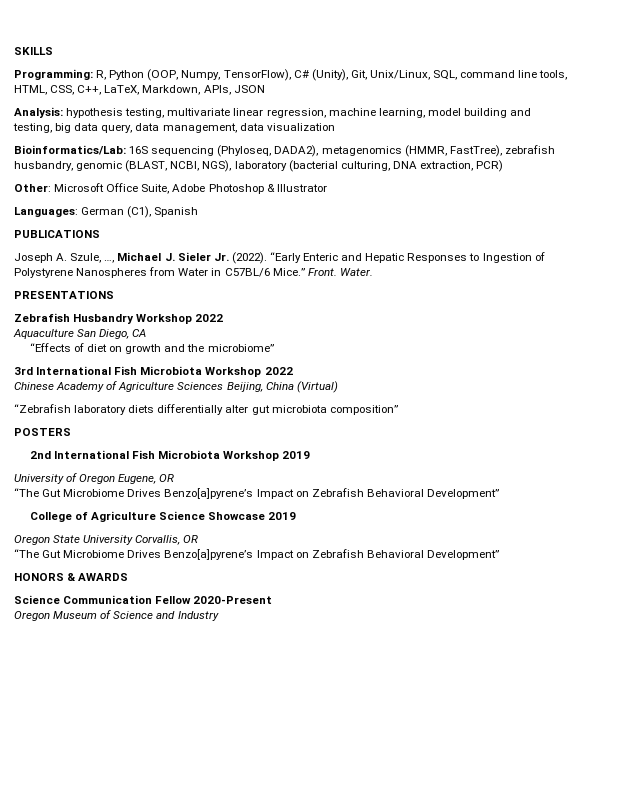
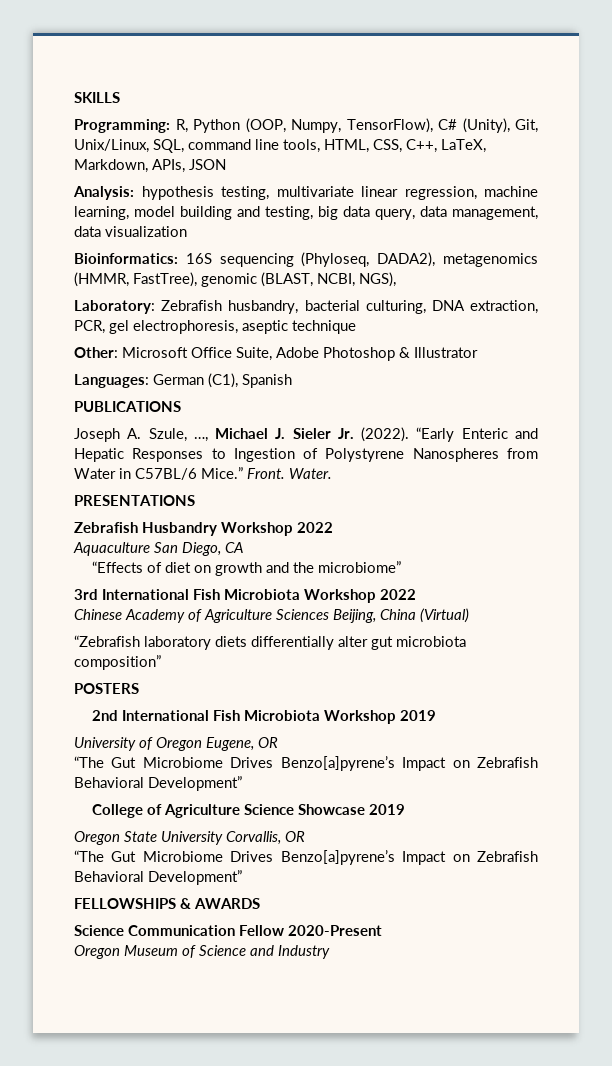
- Bioinformatics/Lab: 16S sequencing (Phyloseq, DADA2), metagenomics (HMMR, FastTree), zebrafish husbandry, genomic (BLAST, NCBI, NGS), laboratory (bacterial culturing, DNA extraction, PCR)
+ Bioinformatics: 16S sequencing (Phyloseq, DADA2), metagenomics (HMMR, FastTree), genomic (BLAST, NCBI, NGS),
+ Laboratory: Zebrafish husbandry, bacterial culturing, DNA extraction, PCR, gel electrophoresis, aseptic technique
- HONORS & AWARDS
+ FELLOWSHIPS & AWARDS

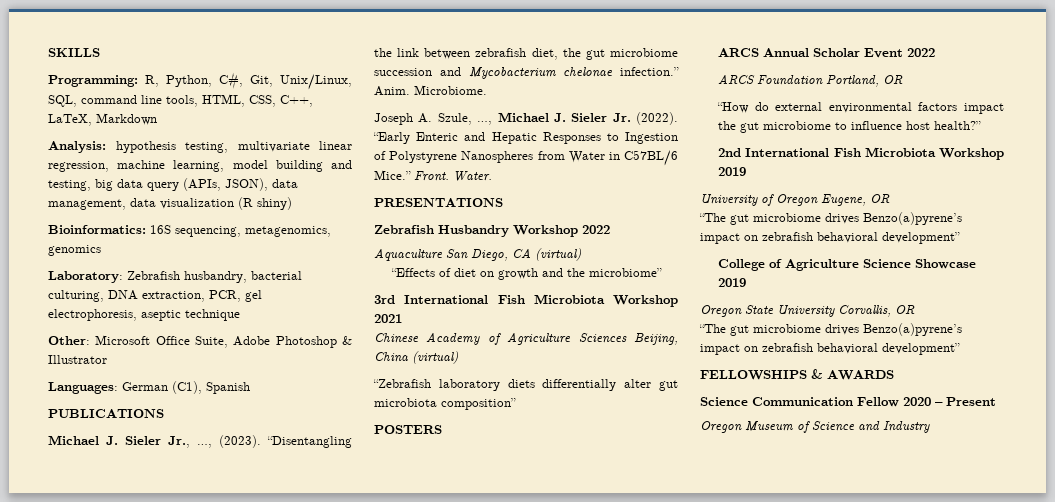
- Programming: R, Python (OOP, Numpy, TensorFlow), C# (Unity), Git, Unix/Linux, SQL, command line tools, HTML, CSS, C++, LaTeX, Markdown, APIs, JSON
+ Programming: R, Python, C#, Git, Unix/Linux, SQL, command line tools, HTML, CSS, C++, LaTeX, Markdown
- Analysis: hypothesis testing, multivariate linear regression, machine learning, model building and testing, big data query, data management, data visualization
+ Analysis: hypothesis testing, multivariate linear regression, machine learning, model building and testing, big data query (APIs, JSON), data management, data visualization (R shiny)
- Bioinformatics: 16S sequencing (Phyloseq, DADA2), metagenomics (HMMR, FastTree), genomic (BLAST, NCBI, NGS),
+ Bioinformatics: 16S sequencing, metagenomics, genomics
+ Michael J. Sieler Jr., …, (2023). “Disentangling the link between zebrafish diet, the gut microbiome succession and Mycobacterium chelonae infection.” Anim. Microbiome.
- Aquaculture San Diego, CA
+ Aquaculture San Diego, CA (virtual)
- 3rd International Fish Microbiota Workshop 2022
+ 3rd International Fish Microbiota Workshop 2021
- Chinese Academy of Agriculture Sciences Beijing, China (Virtual)
+ Chinese Academy of Agriculture Sciences Beijing, China (virtual)
+ ARCS Annual Scholar Event 2022
+ ARCS Foundation Portland, OR
+ “How do external environmental factors impact the gut microbiome to influence host health?”
  University of Oregon Eugene, OR
- “The Gut Microbiome Drives Benzo[a]pyrene’s Impact on Zebrafish Behavioral Development”
+ “The gut microbiome drives Benzo(a)pyrene’s impact on zebrafish behavioral development”
  Oregon State University Corvallis, OR
- “The Gut Microbiome Drives Benzo[a]pyrene’s Impact on Zebrafish Behavioral Development”
+ “The gut microbiome drives Benzo(a)pyrene’s impact on zebrafish behavioral development”
- Science Communication Fellow 2020-Present
+ Science Communication Fellow 2020 – Present

